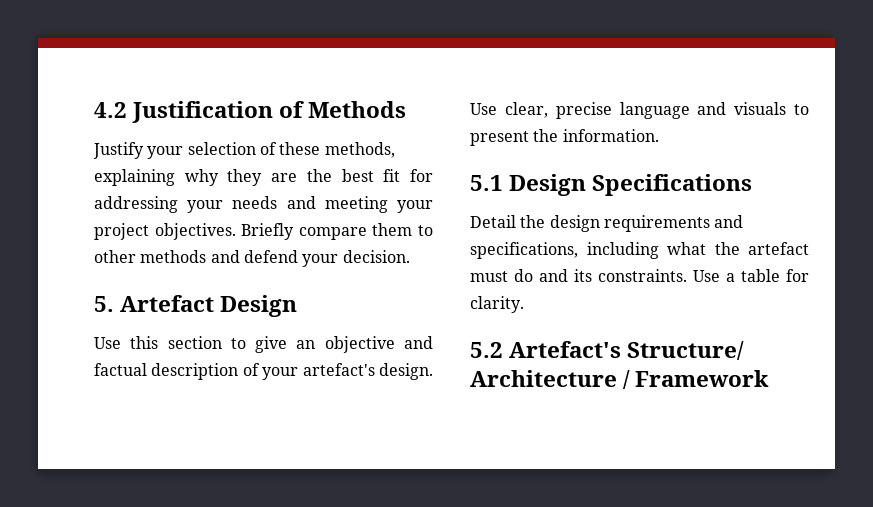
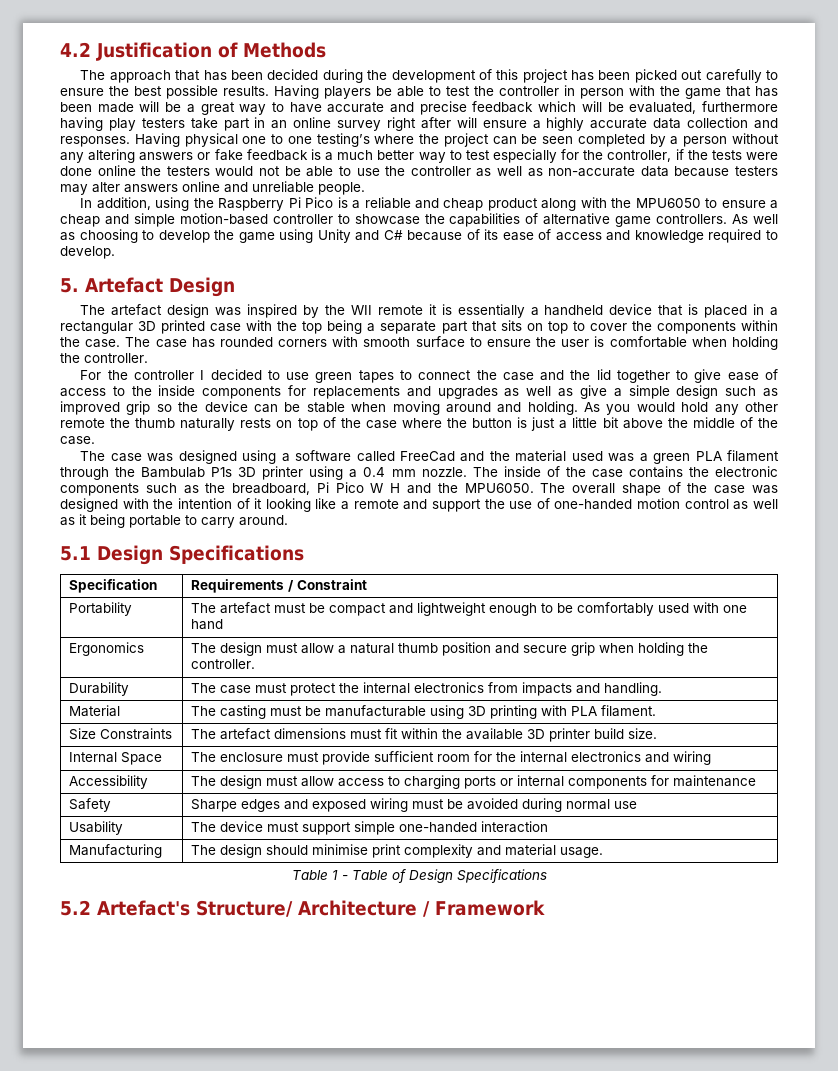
- Justify your selection of these methods, explaining why they are the best fit for addressing your needs and meeting your project objectives. Briefly compare them to other methods and defend your decision.
+ The approach that has been decided during the development of this project has been picked out carefully to ensure the best possible results. Having players be able to test the controller in person with the game that has been made will be a great way to have accurate and precise feedback which will be evaluated, furthermore having play testers take part in an online survey right after will ensure a highly accurate data collection and responses. Having physical one to one testing’s where the project can be seen completed by a person without any altering answers or fake feedback is a much better way to test especially for the controller, if the tests were done online the testers would not be able to use the controller as well as non-accurate data because testers may alter answers online and unreliable people.
+ In addition, using the Raspberry Pi Pico is a reliable and cheap product along with the MPU6050 to ensure a cheap and simple motion-based controller to showcase the capabilities of alternative game controllers. As well as choosing to develop the game using Unity and C# because of its ease of access and knowledge required to develop.
  5. Artefact Design
- Use this section to give an objective and factual description of your artefact's design. Use clear, precise language and visuals to present the information.
+ The artefact design was inspired by the WII remote it is essentially a handheld device that is placed in a rectangular 3D printed case with the top being a separate part that sits on top to cover the components within the case. The case has rounded corners with smooth surface to ensure the user is comfortable when holding the controller.
+ For the controller I decided to use green tapes to connect the case and the lid together to give ease of access to the inside components for replacements and upgrades as well as give a simple design such as improved grip so the device can be stable when moving around and holding. As you would hold any other remote the thumb naturally rests on top of the case where the button is just a little bit above the middle of the case.
+ The case was designed using a software called FreeCad and the material used was a green PLA filament through the Bambulab P1s 3D printer using a 0.4 mm nozzle. The inside of the case contains the electronic components such as the breadboard, Pi Pico W H and the MPU6050. The overall shape of the case was designed with the intention of it looking like a remote and support the use of one-handed motion control as well as it being portable to carry around.
  5.1 Design Specifications
- Detail the design requirements and specifications, including what the artefact must do and its constraints. Use a table for clarity.
+ Specification | Requirements / Constraint
+ Portability | The artefact must be compact and lightweight enough to be comfortably used with one hand
+ Ergonomics | The design must allow a natural thumb position and secure grip when holding the controller.
+ Durability | The case must protect the internal electronics from impacts and handling.
+ Material | The casting must be manufacturable using 3D printing with PLA filament.
+ Size Constraints | The artefact dimensions must fit within the available 3D printer build size.
+ Internal Space | The enclosure must provide sufficient room for the internal electronics and wiring
+ Accessibility | The design must allow access to charging ports or internal components for maintenance
+ Safety | Sharpe edges and exposed wiring must be avoided during normal use
+ Usability | The device must support simple one-handed interaction
+ Manufacturing | The design should minimise print complexity and material usage.
+ Table 1 - Table of Design Specifications

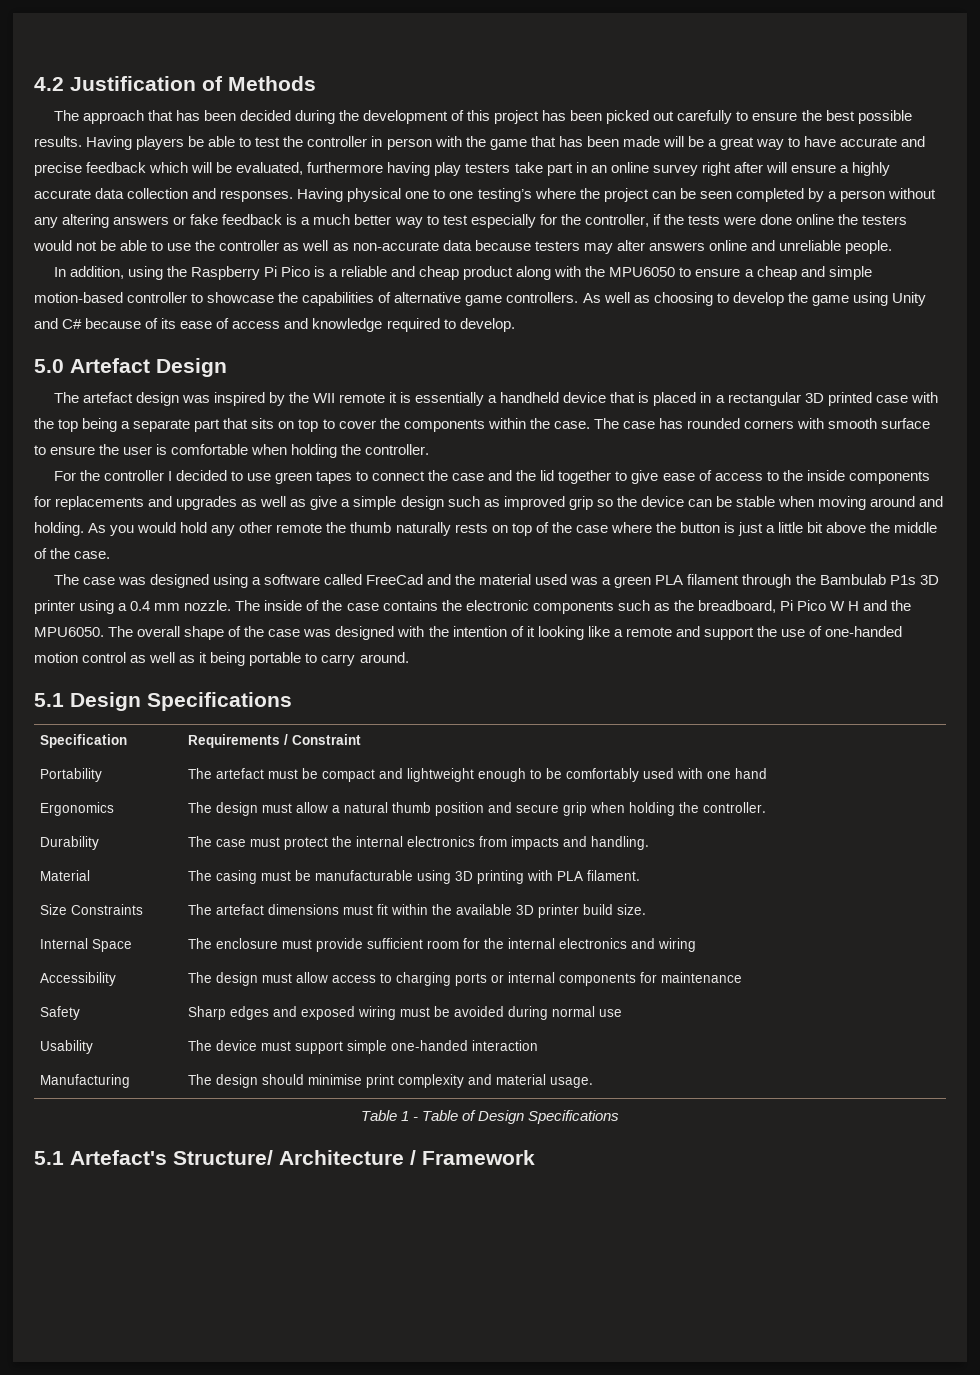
- 5. Artefact Design
+ 5.0 Artefact Design
- Material | The casting must be manufacturable using 3D printing with PLA filament.
+ Material | The casing must be manufacturable using 3D printing with PLA filament.
- Safety | Sharpe edges and exposed wiring must be avoided during normal use
+ Safety | Sharp edges and exposed wiring must be avoided during normal use
- 5.2 Artefact's Structure/ Architecture / Framework
+ 5.1 Artefact's Structure/ Architecture / Framework

